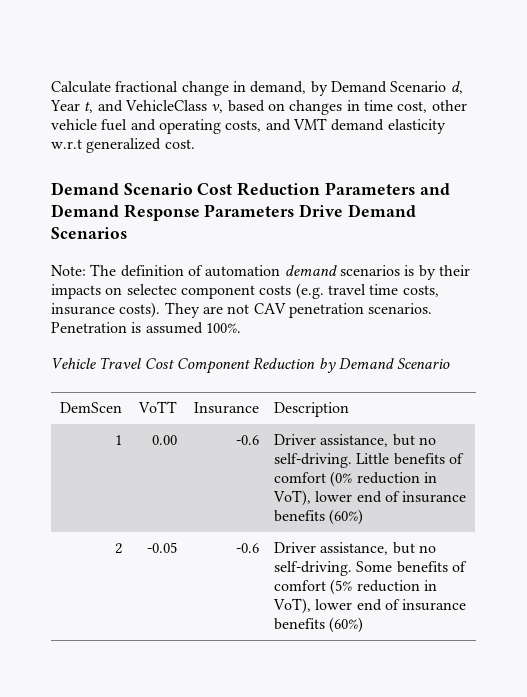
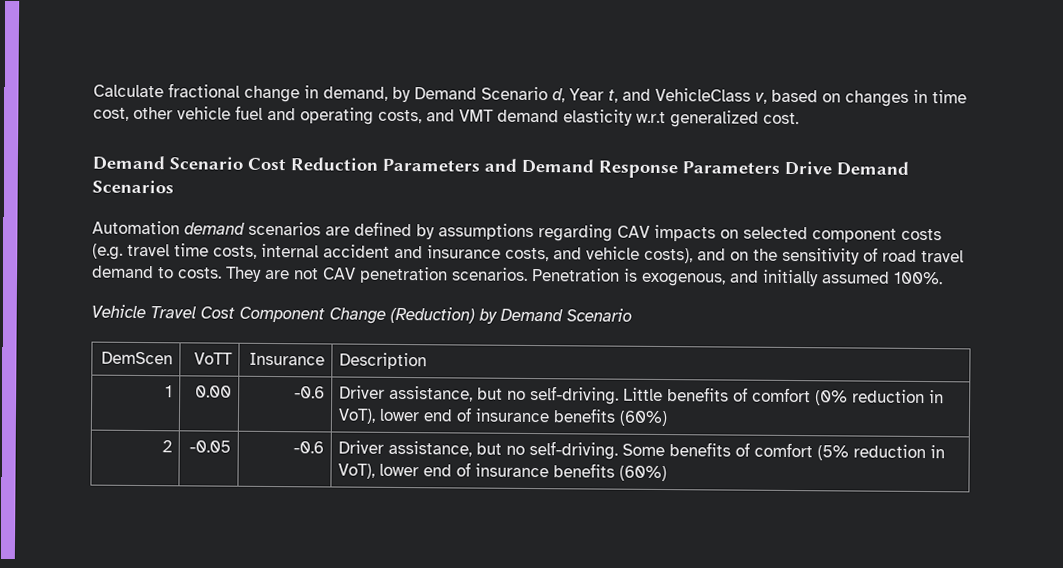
- Note: The definition of automation demand scenarios is by their impacts on selectec component costs (e.g. travel time costs, insurance costs).
+ Automation demand scenarios are defined by assumptions regarding CAV impacts on selected component costs (e.g. travel time costs, internal accident and insurance costs, and vehicle costs), and on the sensitivity of road travel demand to costs.
- Penetration is assumed 100%.
+ Penetration is exogenous, and initially assumed 100%.
- Vehicle Travel Cost Component Reduction by Demand Scenario
+ Vehicle Travel Cost Component Change (Reduction) by Demand Scenario

